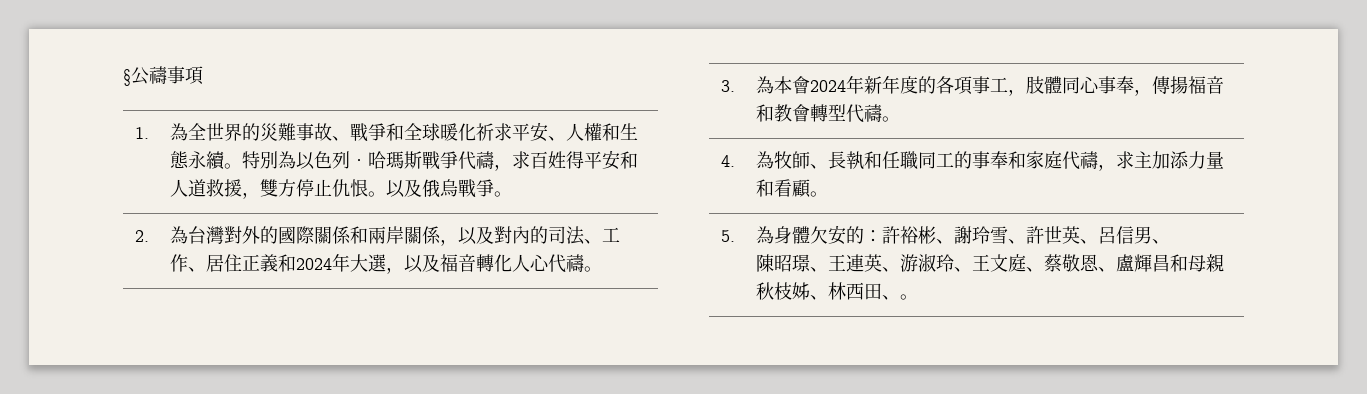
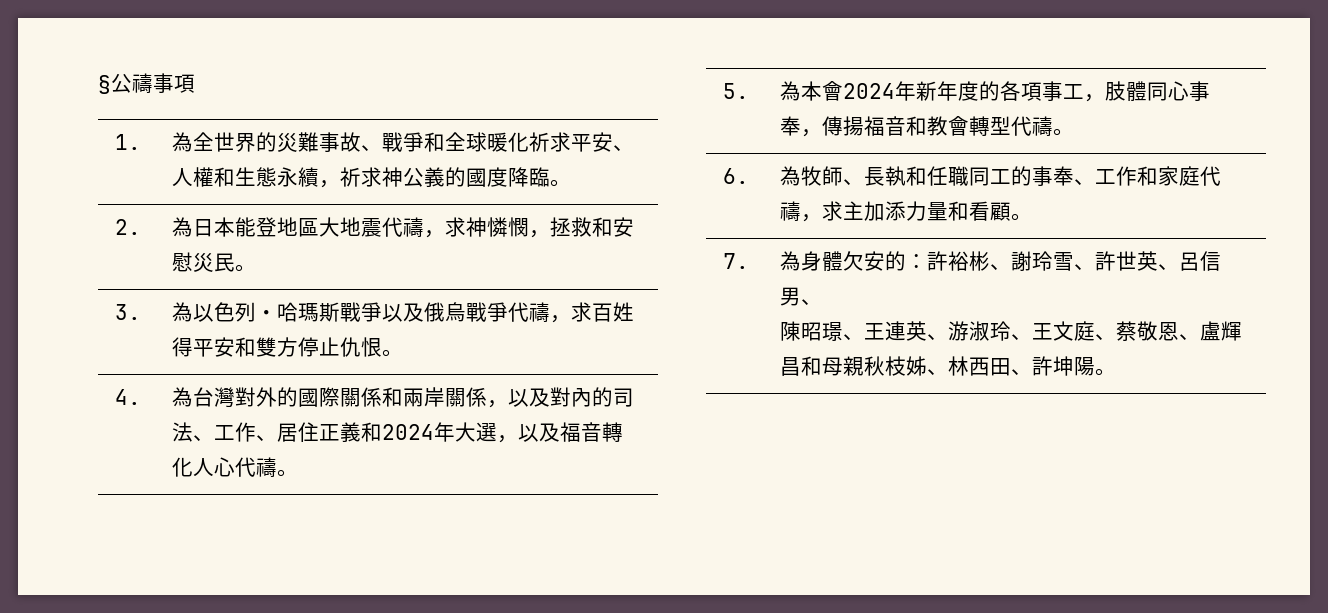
- 1. | 為全世界的災難事故、戰爭和全球暖化祈求平安、人權和生態永續。特別為以色列‧哈瑪斯戰爭代禱，求百姓得平安和人道救援，雙方停止仇恨。以及俄烏戰爭。
- 2. | 為台灣對外的國際關係和兩岸關係，以及對內的司法、工作、居住正義和2024年大選，以及福音轉化人心代禱。
+ 1. | 為全世界的災難事故、戰爭和全球暖化祈求平安、人權和生態永續，祈求神公義的國度降臨。
+ 2. | 為日本能登地區大地震代禱，求神憐憫，拯救和安慰災民。
+ 3. | 為以色列‧哈瑪斯戰爭以及俄烏戰爭代禱，求百姓得平安和雙方停止仇恨。
+ 4. | 為台灣對外的國際關係和兩岸關係，以及對內的司法、工作、居住正義和2024年大選，以及福音轉化人心代禱。
- 3. | 為本會2024年新年度的各項事工，肢體同心事奉，傳揚福音和教會轉型代禱。
+ 5. | 為本會2024年新年度的各項事工，肢體同心事奉，傳揚福音和教會轉型代禱。
- 4. | 為牧師、長執和任職同工的事奉和家庭代禱，求主加添力量和看顧。
+ 6. | 為牧師、長執和任職同工的事奉、工作和家庭代禱，求主加添力量和看顧。
- 5. | 為身體欠安的：許裕彬、謝玲雪、許世英、呂信男、
- 陳昭璟、王連英、游淑玲、王文庭、蔡敬恩、盧輝昌和母親秋枝姊、林西田、。
+ 7. | 為身體欠安的：許裕彬、謝玲雪、許世英、呂信男、
+ 陳昭璟、王連英、游淑玲、王文庭、蔡敬恩、盧輝昌和母親秋枝姊、林西田、許坤陽。

